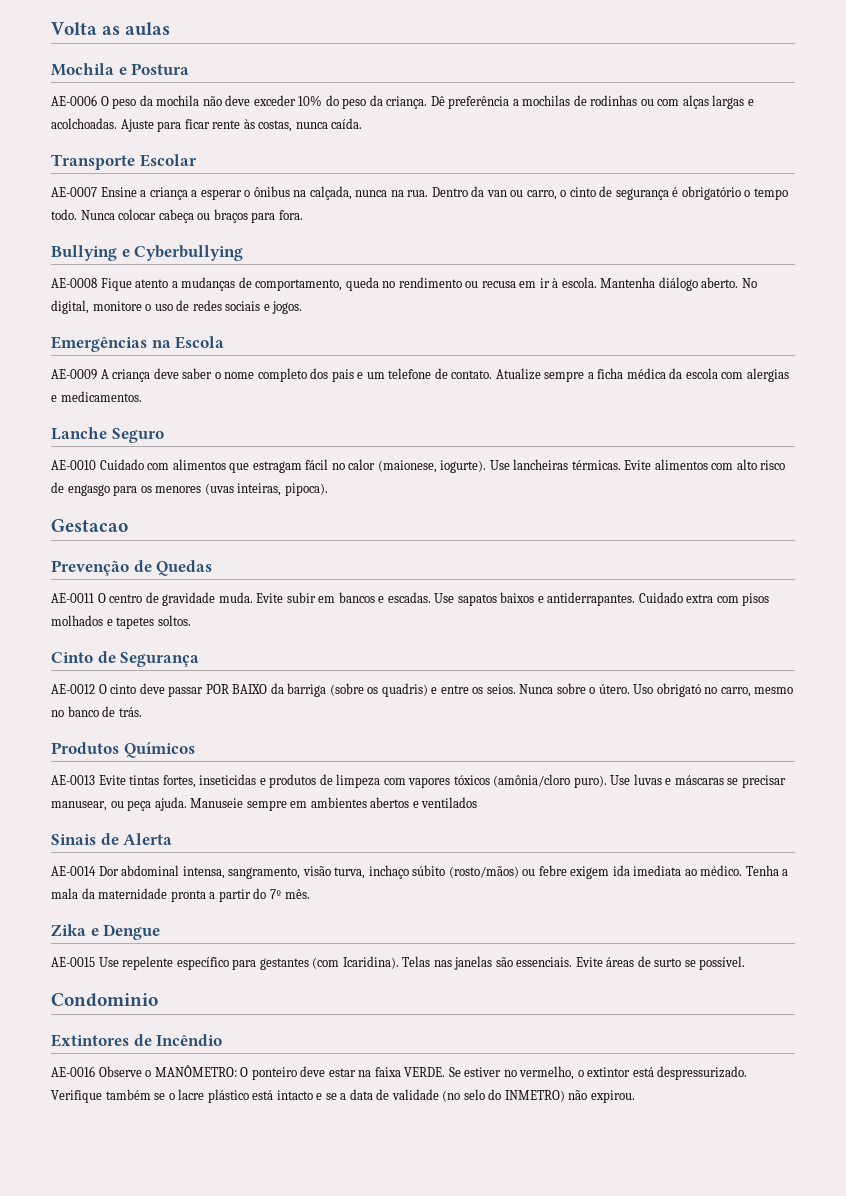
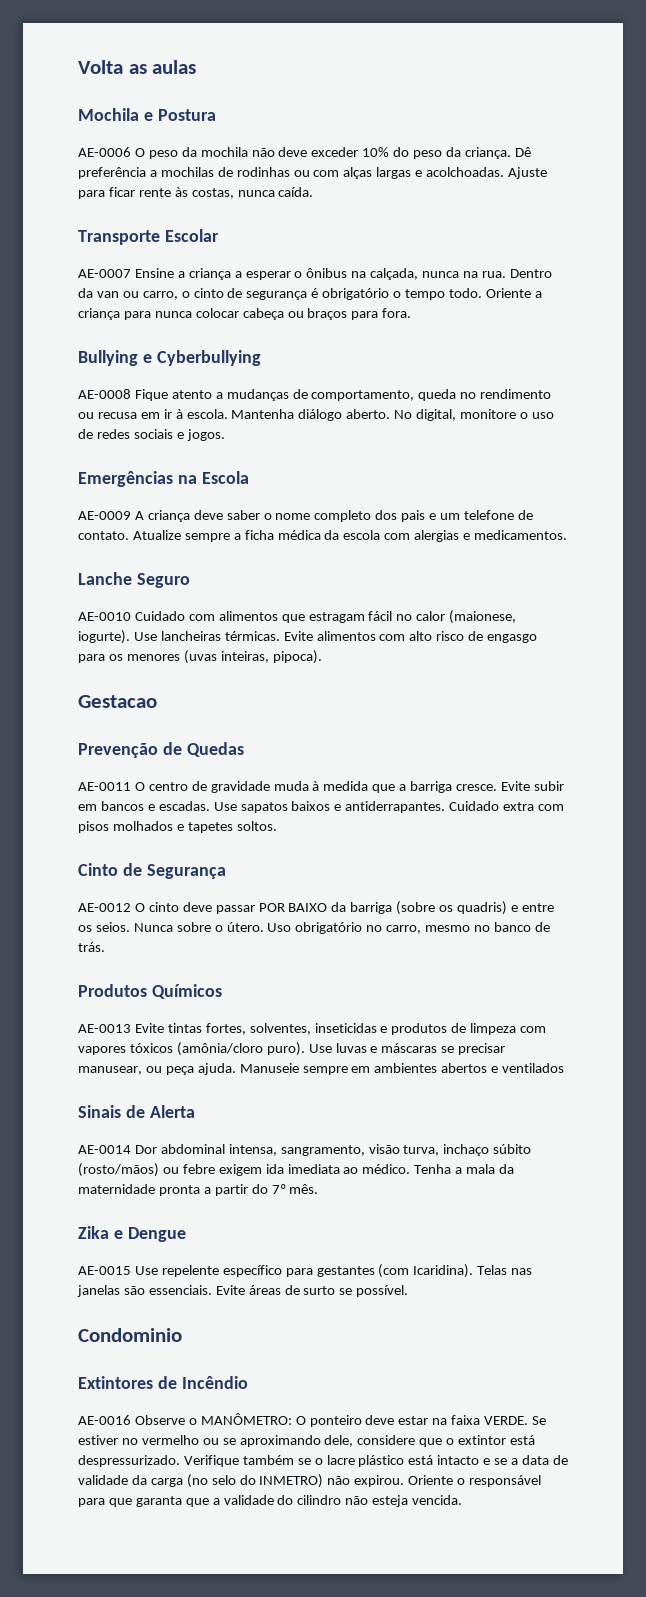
- Nunca colocar cabeça ou braços para fora.
+ Oriente a criança para nunca colocar cabeça ou braços para fora.
- AE-0011 O centro de gravidade muda.
+ AE-0011 O centro de gravidade muda à medida que a barriga cresce.
- Uso obrigató no carro, mesmo no banco de trás.
+ Uso obrigatório no carro, mesmo no banco de trás.
- AE-0013 Evite tintas fortes, inseticidas e produtos de limpeza com vapores tóxicos (amônia/cloro puro).
+ AE-0013 Evite tintas fortes, solventes, inseticidas e produtos de limpeza com vapores tóxicos (amônia/cloro puro).
- Se estiver no vermelho, o extintor está despressurizado.
+ Se estiver no vermelho ou se aproximando dele, considere que o extintor está despressurizado.
- Verifique também se o lacre plástico está intacto e se a data de validade (no selo do INMETRO) não expirou.
+ Verifique também se o lacre plástico está intacto e se a data de validade da carga (no selo do INMETRO) não expirou.
+ Oriente o responsável para que garanta que a validade do cilindro não esteja vencida.

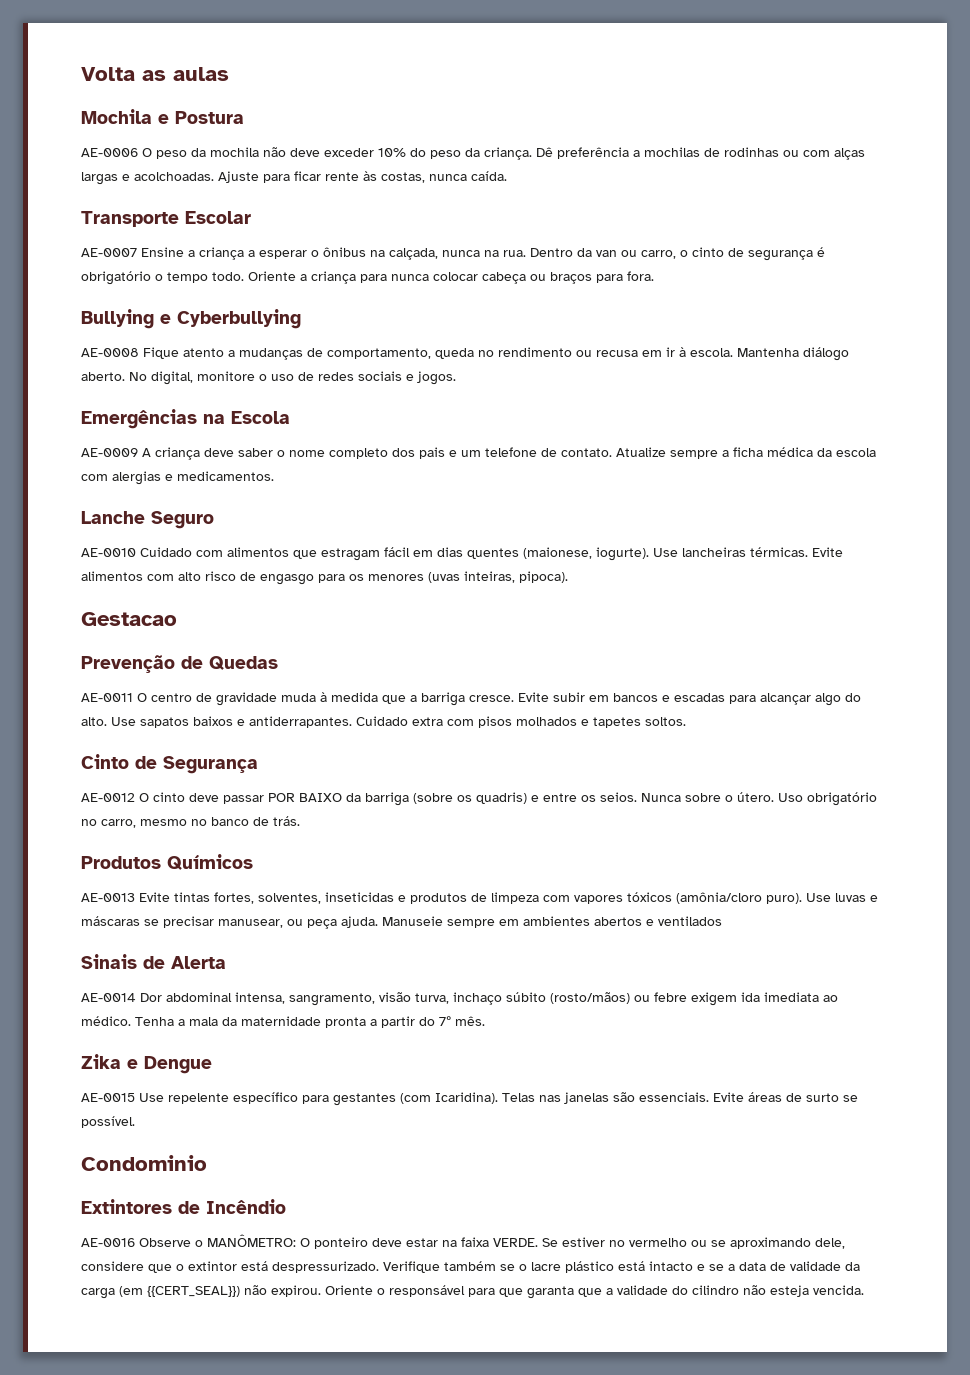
- AE-0010 Cuidado com alimentos que estragam fácil no calor (maionese, iogurte).
+ AE-0010 Cuidado com alimentos que estragam fácil em dias quentes (maionese, iogurte).
- Evite subir em bancos e escadas.
+ Evite subir em bancos e escadas para alcançar algo do alto.
- Verifique também se o lacre plástico está intacto e se a data de validade da carga (no selo do INMETRO) não expirou.
+ Verifique também se o lacre plástico está intacto e se a data de validade da carga (em {{CERT_SEAL}}) não expirou.

